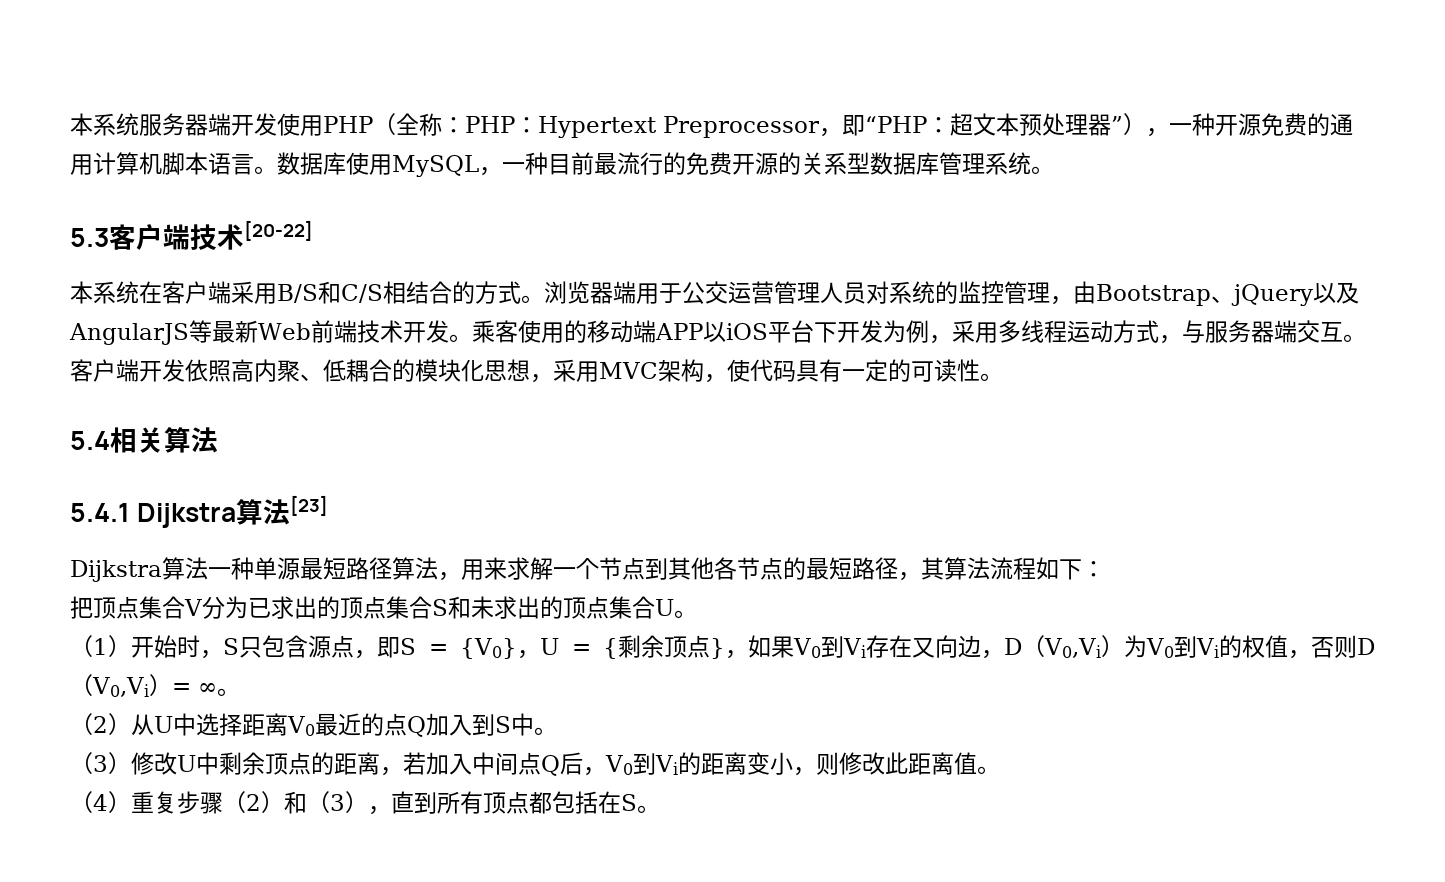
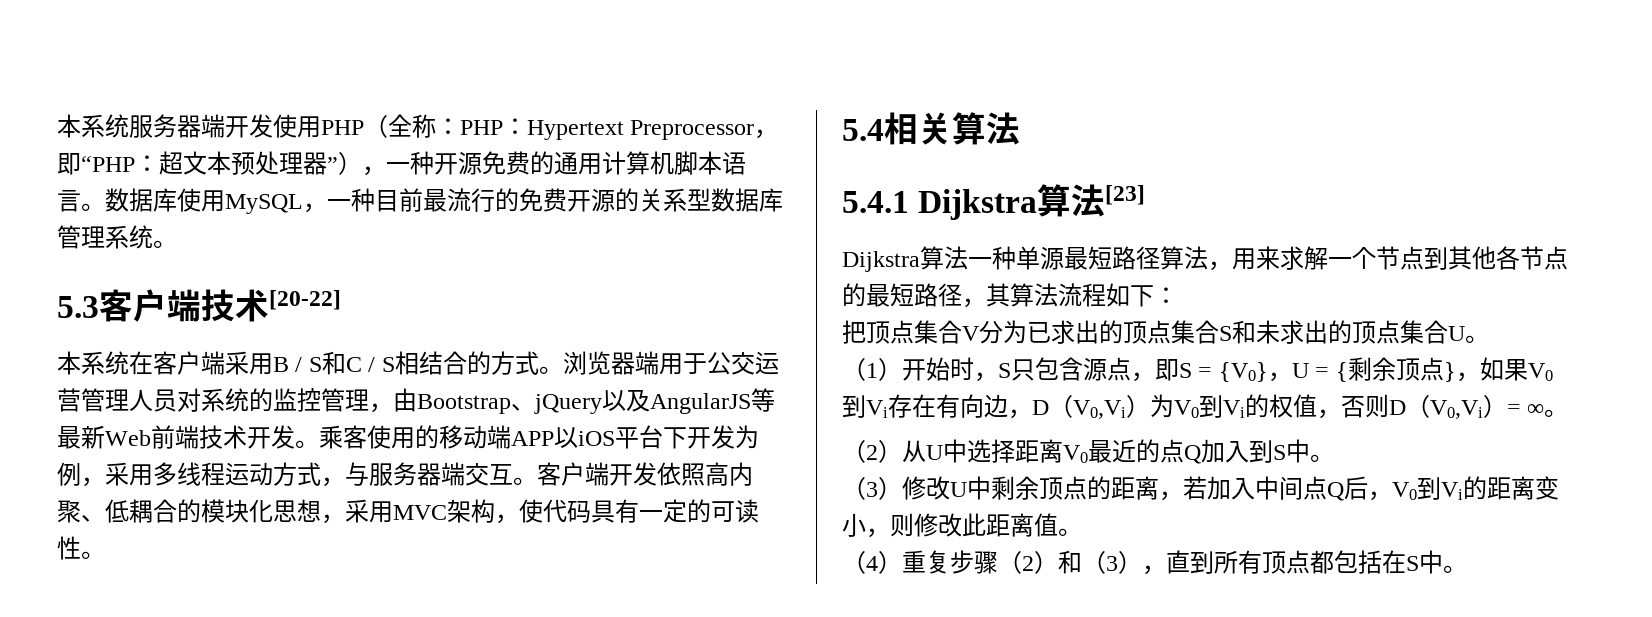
- 本系统在客户端采用B/S和C/S相结合的方式。
+ 本系统在客户端采用B / S和C / S相结合的方式。
- （1）开始时，S只包含源点，即S = {V0}，U = {剩余顶点}，如果V0到Vi存在又向边，D（V0,Vi）为V0到Vi的权值，否则D（V0,Vi）= ∞。
+ （1）开始时，S只包含源点，即S = {V0}，U = {剩余顶点}，如果V0到Vi存在有向边，D（V0,Vi）为V0到Vi的权值，否则D（V0,Vi）= ∞。
- （4）重复步骤（2）和（3），直到所有顶点都包括在S。
+ （4）重复步骤（2）和（3），直到所有顶点都包括在S中。

